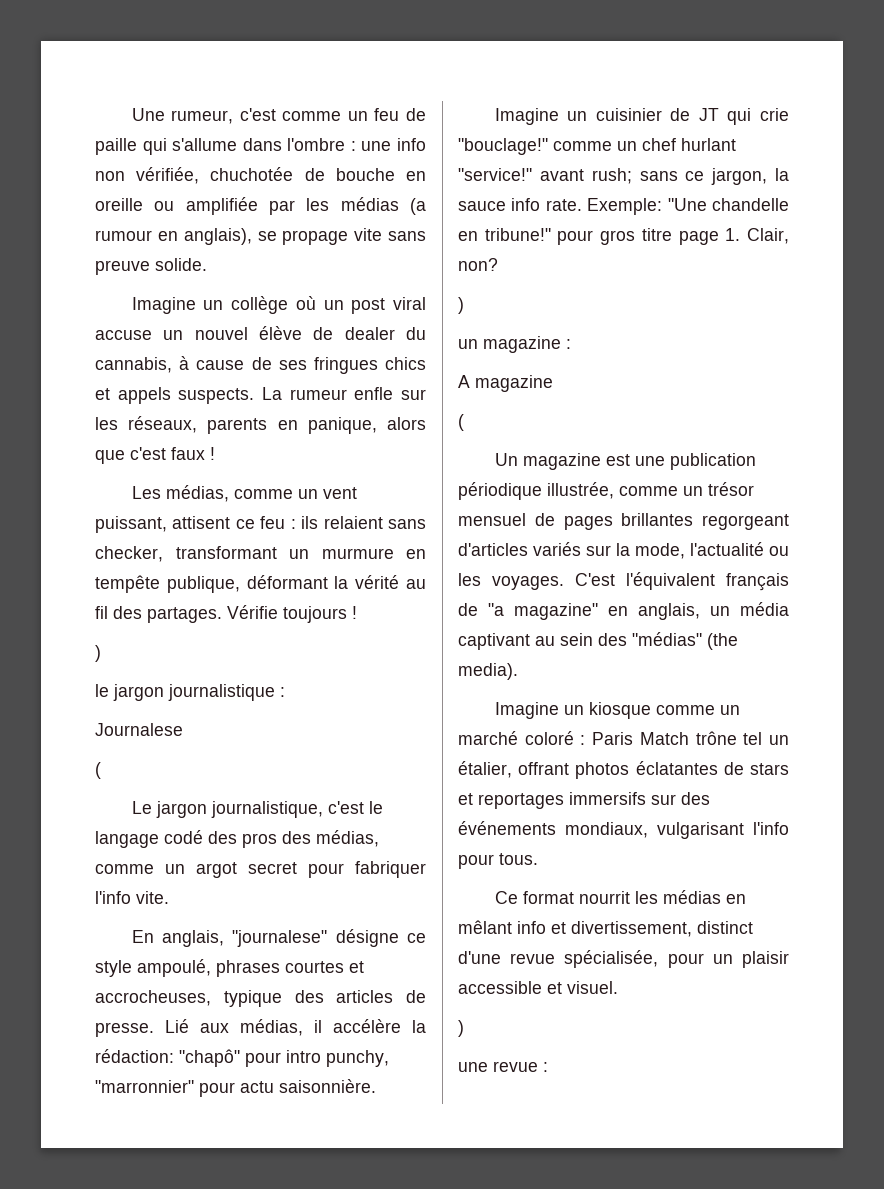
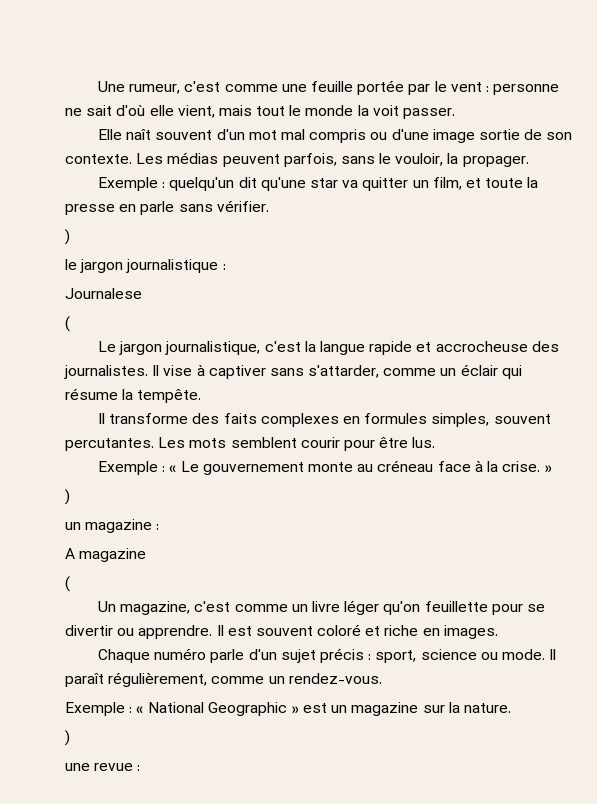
- Une rumeur, c'est comme un feu de paille qui s'allume dans l'ombre : une info non vérifiée, chuchotée de bouche en oreille ou amplifiée par les médias (a rumour en anglais), se propage vite sans preuve solide.
- Imagine un collège où un post viral accuse un nouvel élève de dealer du cannabis, à cause de ses fringues chics et appels suspects. La rumeur enfle sur les réseaux, parents en panique, alors que c'est faux !
- Les médias, comme un vent puissant, attisent ce feu : ils relaient sans checker, transformant un murmure en tempête publique, déformant la vérité au fil des partages. Vérifie toujours !
+ Une rumeur, c'est comme une feuille portée par le vent : personne ne sait d'où elle vient, mais tout le monde la voit passer.
+ Elle naît souvent d'un mot mal compris ou d'une image sortie de son contexte. Les médias peuvent parfois, sans le vouloir, la propager.
+ Exemple : quelqu'un dit qu'une star va quitter un film, et toute la presse en parle sans vérifier.
- Le jargon journalistique, c'est le langage codé des pros des médias, comme un argot secret pour fabriquer l'info vite.
- En anglais, "journalese" désigne ce style ampoulé, phrases courtes et accrocheuses, typique des articles de presse. Lié aux médias, il accélère la rédaction: "chapô" pour intro punchy, "marronnier" pour actu saisonnière.
- Imagine un cuisinier de JT qui crie "bouclage!" comme un chef hurlant "service!" avant rush; sans ce jargon, la sauce info rate. Exemple: "Une chandelle en tribune!" pour gros titre page 1. Clair, non?
+ Le jargon journalistique, c'est la langue rapide et accrocheuse des journalistes. Il vise à captiver sans s'attarder, comme un éclair qui résume la tempête.
+ Il transforme des faits complexes en formules simples, souvent percutantes. Les mots semblent courir pour être lus.
+ Exemple : « Le gouvernement monte au créneau face à la crise. »
- Un magazine est une publication périodique illustrée, comme un trésor mensuel de pages brillantes regorgeant d'articles variés sur la mode, l'actualité ou les voyages. C'est l'équivalent français de "a magazine" en anglais, un média captivant au sein des "médias" (the media).
- Imagine un kiosque comme un marché coloré : Paris Match trône tel un étalier, offrant photos éclatantes de stars et reportages immersifs sur des événements mondiaux, vulgarisant l'info pour tous.
- Ce format nourrit les médias en mêlant info et divertissement, distinct d'une revue spécialisée, pour un plaisir accessible et visuel.
+ Un magazine, c'est comme un livre léger qu'on feuillette pour se divertir ou apprendre. Il est souvent coloré et riche en images.
+ Chaque numéro parle d'un sujet précis : sport, science ou mode. Il paraît régulièrement, comme un rendez-vous.
+ Exemple : « National Geographic » est un magazine sur la nature.

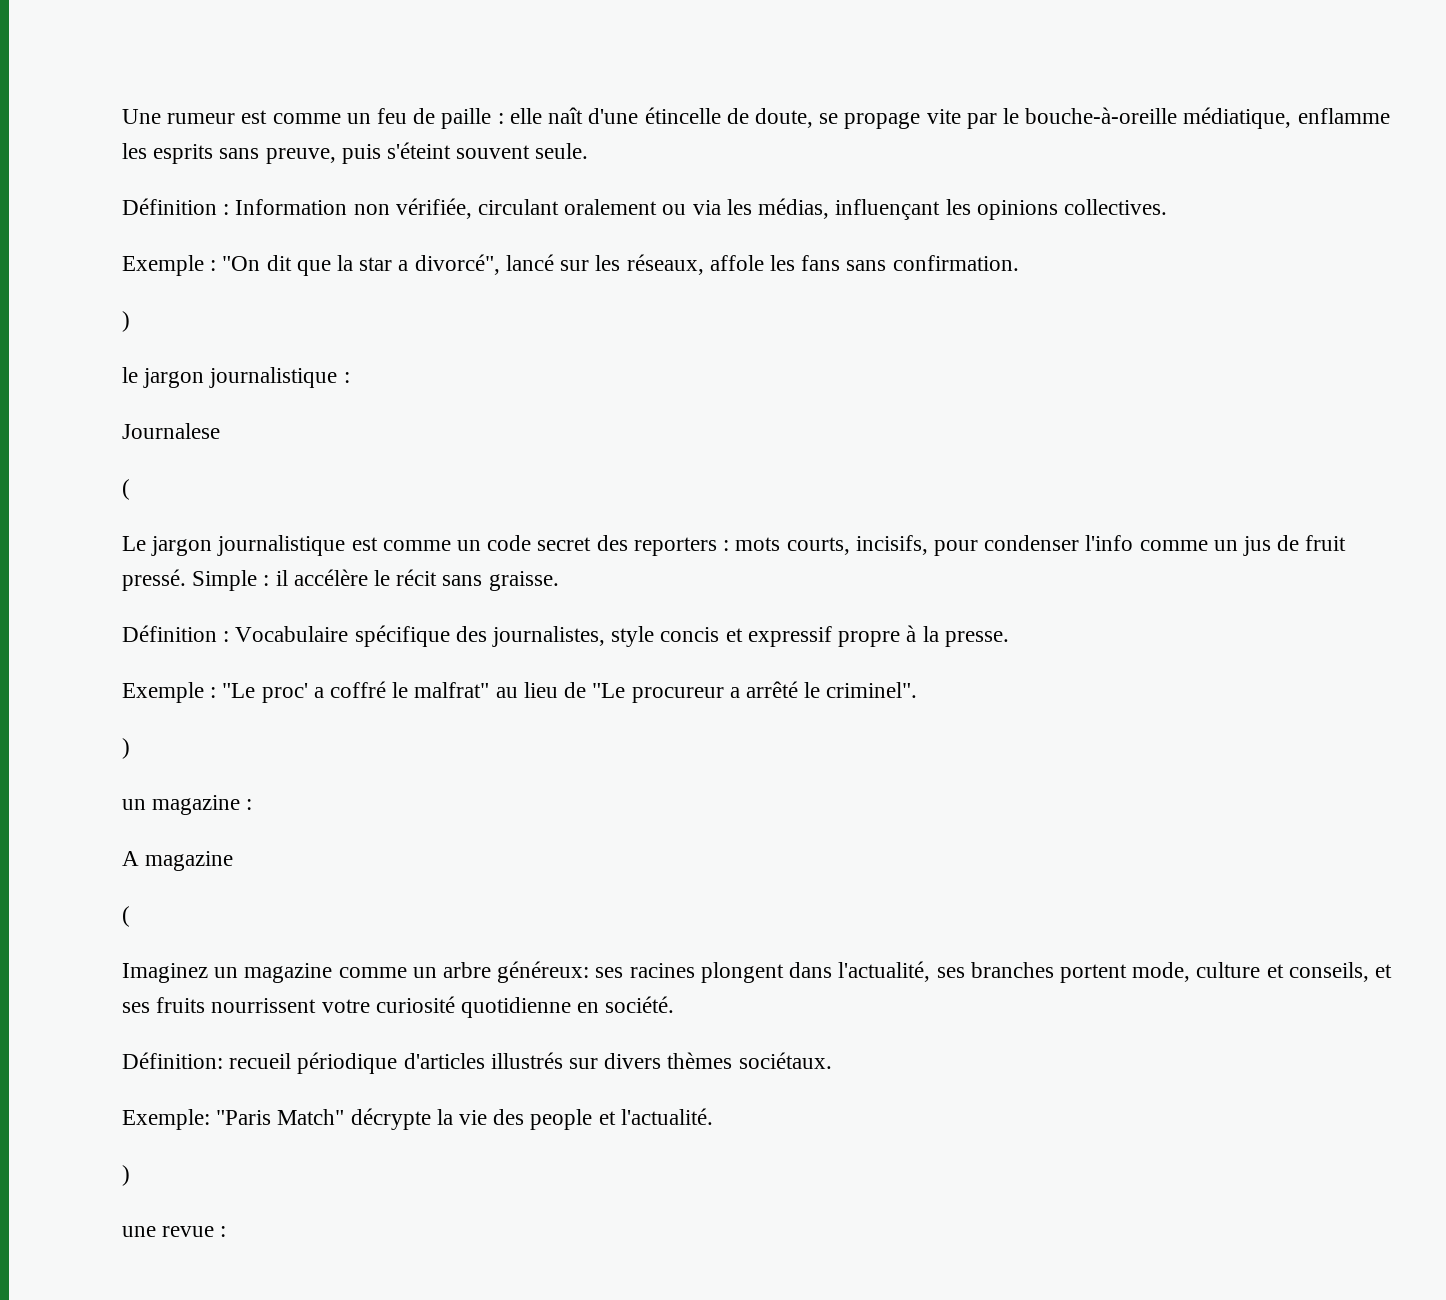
- Une rumeur, c'est comme une feuille portée par le vent : personne ne sait d'où elle vient, mais tout le monde la voit passer.
- Elle naît souvent d'un mot mal compris ou d'une image sortie de son contexte. Les médias peuvent parfois, sans le vouloir, la propager.
- Exemple : quelqu'un dit qu'une star va quitter un film, et toute la presse en parle sans vérifier.
+ Une rumeur est comme un feu de paille : elle naît d'une étincelle de doute, se propage vite par le bouche-à-oreille médiatique, enflamme les esprits sans preuve, puis s'éteint souvent seule.
+ Définition : Information non vérifiée, circulant oralement ou via les médias, influençant les opinions collectives.
+ Exemple : "On dit que la star a divorcé", lancé sur les réseaux, affole les fans sans confirmation.
- Le jargon journalistique, c'est la langue rapide et accrocheuse des journalistes. Il vise à captiver sans s'attarder, comme un éclair qui résume la tempête.
- Il transforme des faits complexes en formules simples, souvent percutantes. Les mots semblent courir pour être lus.
- Exemple : « Le gouvernement monte au créneau face à la crise. »
+ Le jargon journalistique est comme un code secret des reporters : mots courts, incisifs, pour condenser l'info comme un jus de fruit pressé. Simple : il accélère le récit sans graisse.
+ Définition : Vocabulaire spécifique des journalistes, style concis et expressif propre à la presse.
+ Exemple : "Le proc' a coffré le malfrat" au lieu de "Le procureur a arrêté le criminel".
- Un magazine, c'est comme un livre léger qu'on feuillette pour se divertir ou apprendre. Il est souvent coloré et riche en images.
- Chaque numéro parle d'un sujet précis : sport, science ou mode. Il paraît régulièrement, comme un rendez-vous.
- Exemple : « National Geographic » est un magazine sur la nature.
+ Imaginez un magazine comme un arbre généreux: ses racines plongent dans l'actualité, ses branches portent mode, culture et conseils, et ses fruits nourrissent votre curiosité quotidienne en société.
+ Définition: recueil périodique d'articles illustrés sur divers thèmes sociétaux.
+ Exemple: "Paris Match" décrypte la vie des people et l'actualité.

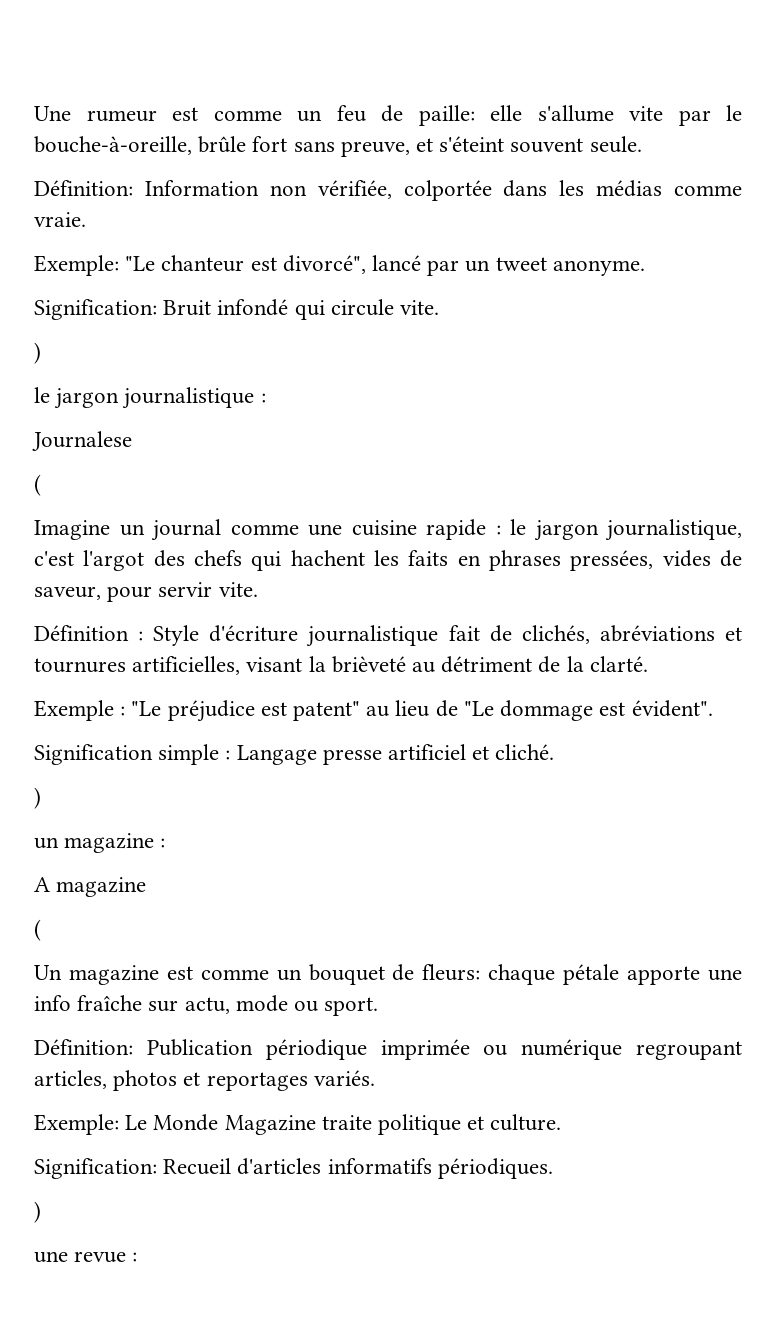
- Une rumeur est comme un feu de paille : elle naît d'une étincelle de doute, se propage vite par le bouche-à-oreille médiatique, enflamme les esprits sans preuve, puis s'éteint souvent seule.
+ Une rumeur est comme un feu de paille: elle s'allume vite par le bouche-à-oreille, brûle fort sans preuve, et s'éteint souvent seule.
- Définition : Information non vérifiée, circulant oralement ou via les médias, influençant les opinions collectives.
- Exemple : "On dit que la star a divorcé", lancé sur les réseaux, affole les fans sans confirmation.
+ Définition: Information non vérifiée, colportée dans les médias comme vraie.
+ Exemple: "Le chanteur est divorcé", lancé par un tweet anonyme.
+ Signification: Bruit infondé qui circule vite.
- Le jargon journalistique est comme un code secret des reporters : mots courts, incisifs, pour condenser l'info comme un jus de fruit pressé. Simple : il accélère le récit sans graisse.
- Définition : Vocabulaire spécifique des journalistes, style concis et expressif propre à la presse.
- Exemple : "Le proc' a coffré le malfrat" au lieu de "Le procureur a arrêté le criminel".
+ Imagine un journal comme une cuisine rapide : le jargon journalistique, c'est l'argot des chefs qui hachent les faits en phrases pressées, vides de saveur, pour servir vite.
+ Définition : Style d'écriture journalistique fait de clichés, abréviations et tournures artificielles, visant la brièveté au détriment de la clarté.
+ Exemple : "Le préjudice est patent" au lieu de "Le dommage est évident".
+ Signification simple : Langage presse artificiel et cliché.
- Imaginez un magazine comme un arbre généreux: ses racines plongent dans l'actualité, ses branches portent mode, culture et conseils, et ses fruits nourrissent votre curiosité quotidienne en société.
- Définition: recueil périodique d'articles illustrés sur divers thèmes sociétaux.
- Exemple: "Paris Match" décrypte la vie des people et l'actualité.
+ Un magazine est comme un bouquet de fleurs: chaque pétale apporte une info fraîche sur actu, mode ou sport.
+ Définition: Publication périodique imprimée ou numérique regroupant articles, photos et reportages variés.
+ Exemple: Le Monde Magazine traite politique et culture.
+ Signification: Recueil d'articles informatifs périodiques.

